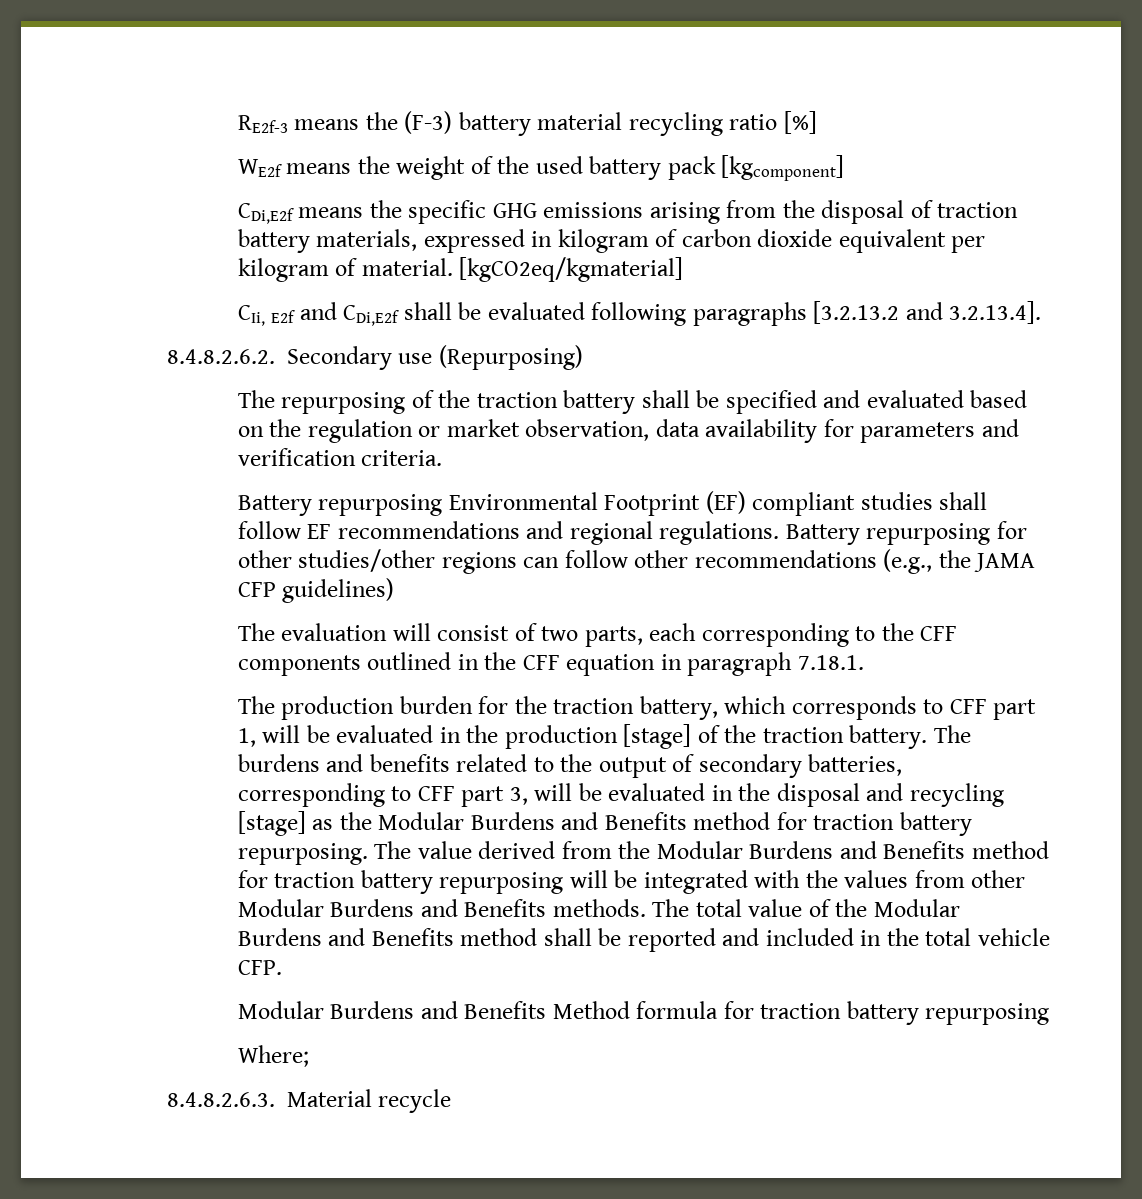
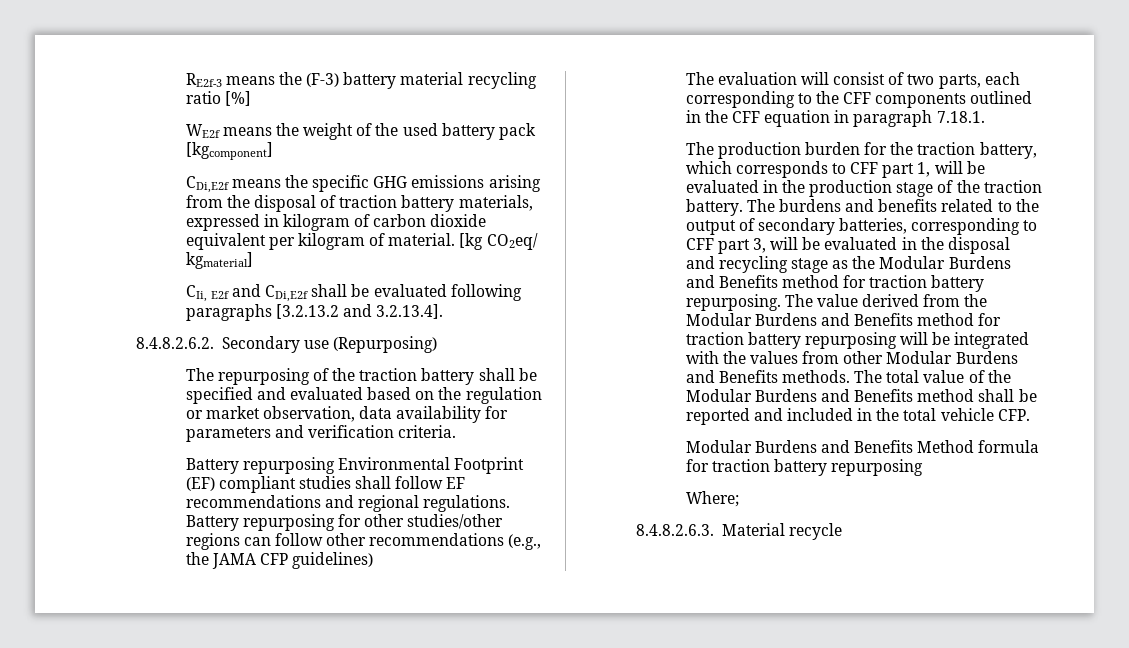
- [kgCO2eq/kgmaterial]
+ [kg CO2eq/ kgmaterial]
- The production burden for the traction battery, which corresponds to CFF part 1, will be evaluated in the production [stage] of the traction battery.
+ The production burden for the traction battery, which corresponds to CFF part 1, will be evaluated in the production stage of the traction battery.
- The burdens and benefits related to the output of secondary batteries, corresponding to CFF part 3, will be evaluated in the disposal and recycling [stage] as the Modular Burdens and Benefits method for traction battery repurposing.
+ The burdens and benefits related to the output of secondary batteries, corresponding to CFF part 3, will be evaluated in the disposal and recycling stage as the Modular Burdens and Benefits method for traction battery repurposing.

